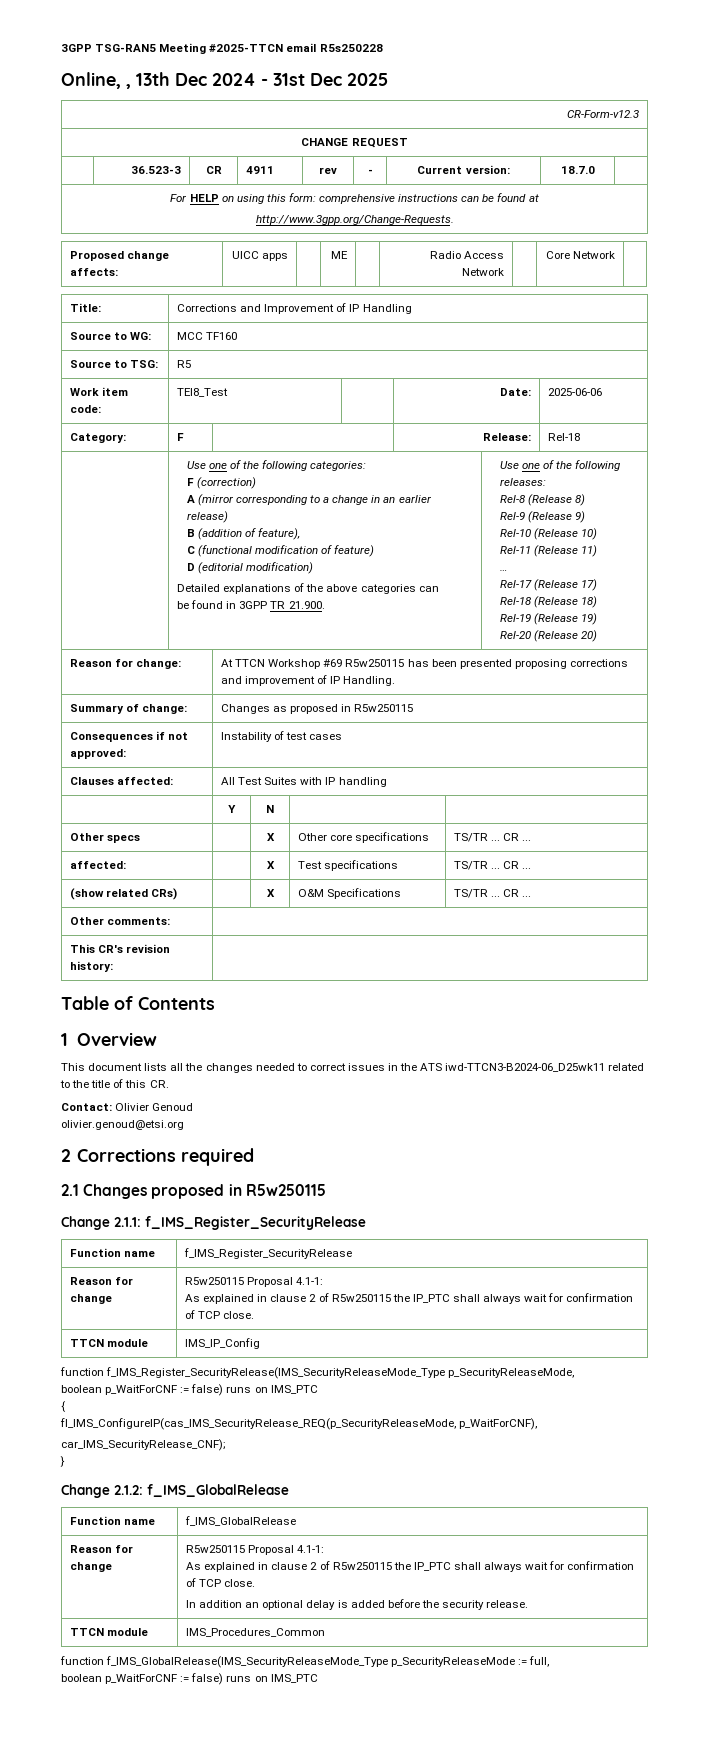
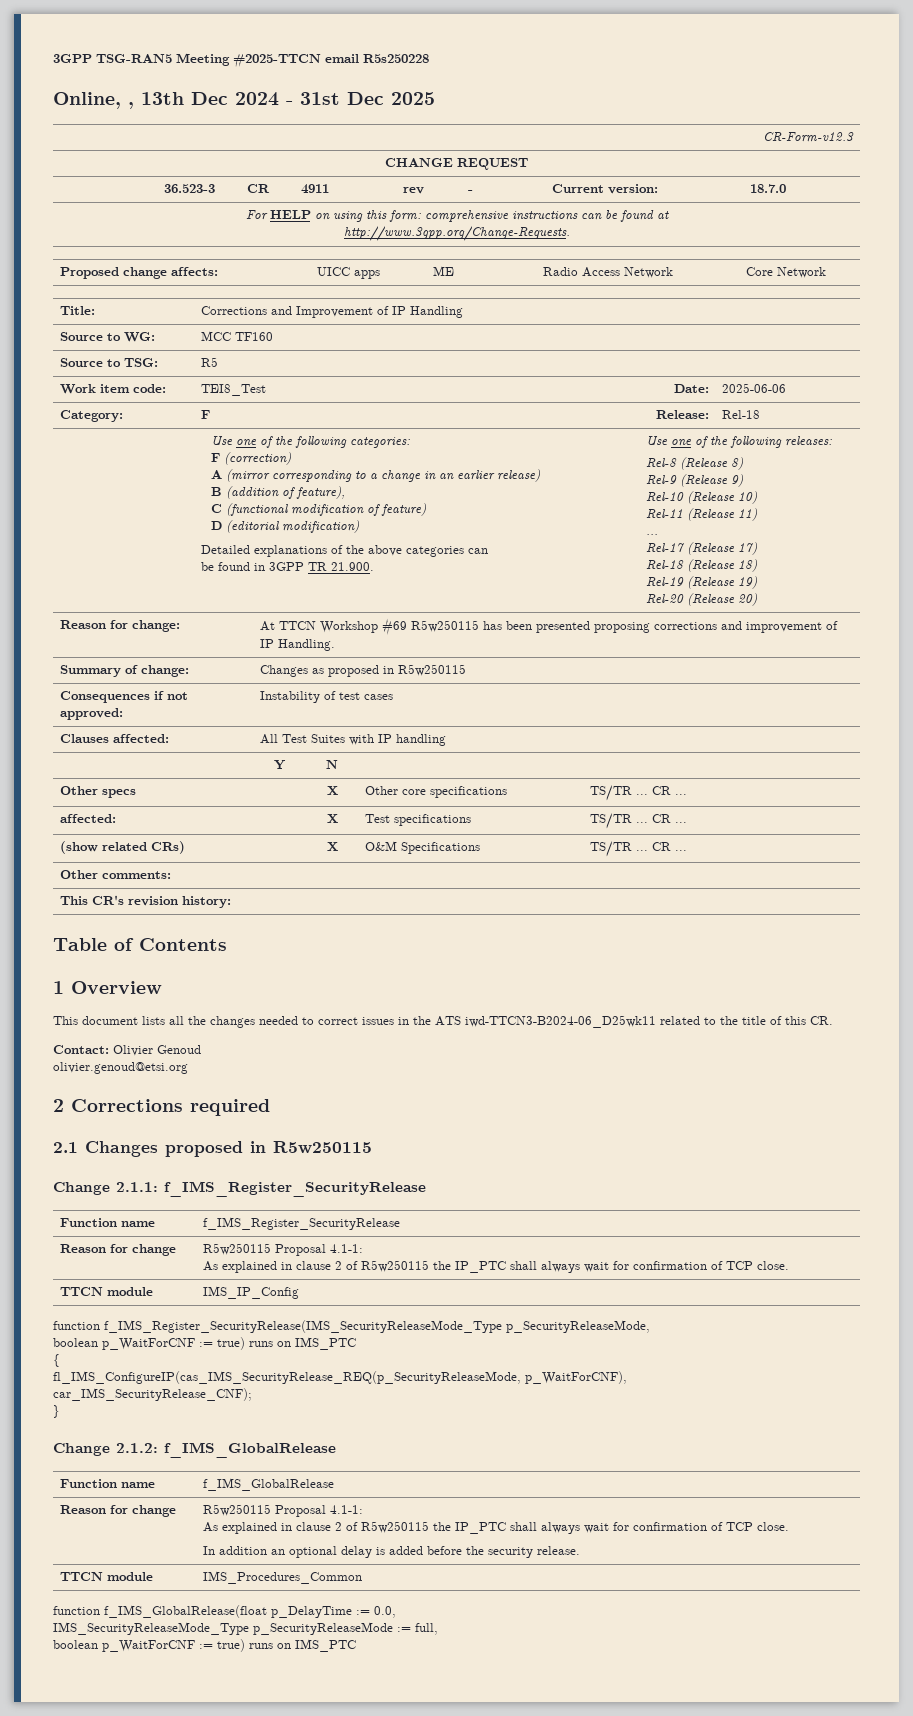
  function f_IMS_Register_SecurityRelease(IMS_SecurityReleaseMode_Type p_SecurityReleaseMode,
- boolean p_WaitForCNF := false) runs on IMS_PTC
+ boolean p_WaitForCNF := true) runs on IMS_PTC
- function f_IMS_GlobalRelease(IMS_SecurityReleaseMode_Type p_SecurityReleaseMode := full,
- boolean p_WaitForCNF := false) runs on IMS_PTC
+ function f_IMS_GlobalRelease(float p_DelayTime := 0.0,
+ IMS_SecurityReleaseMode_Type p_SecurityReleaseMode := full,
+ boolean p_WaitForCNF := true) runs on IMS_PTC

